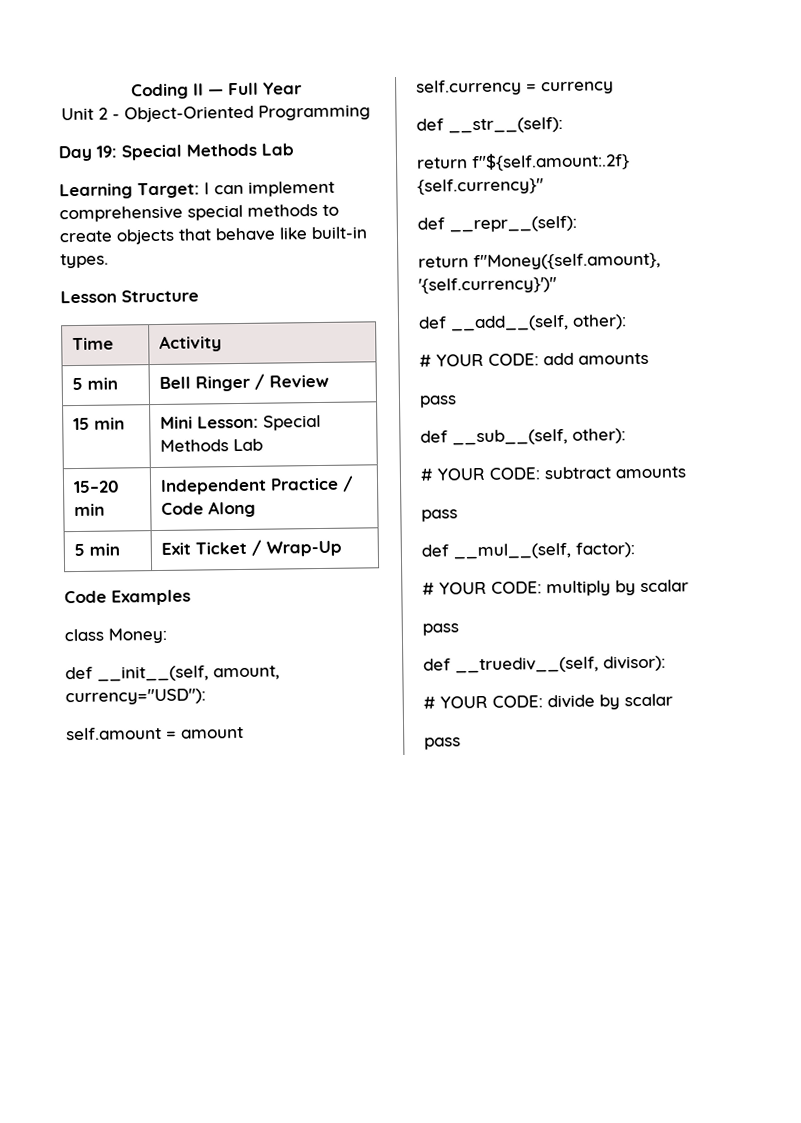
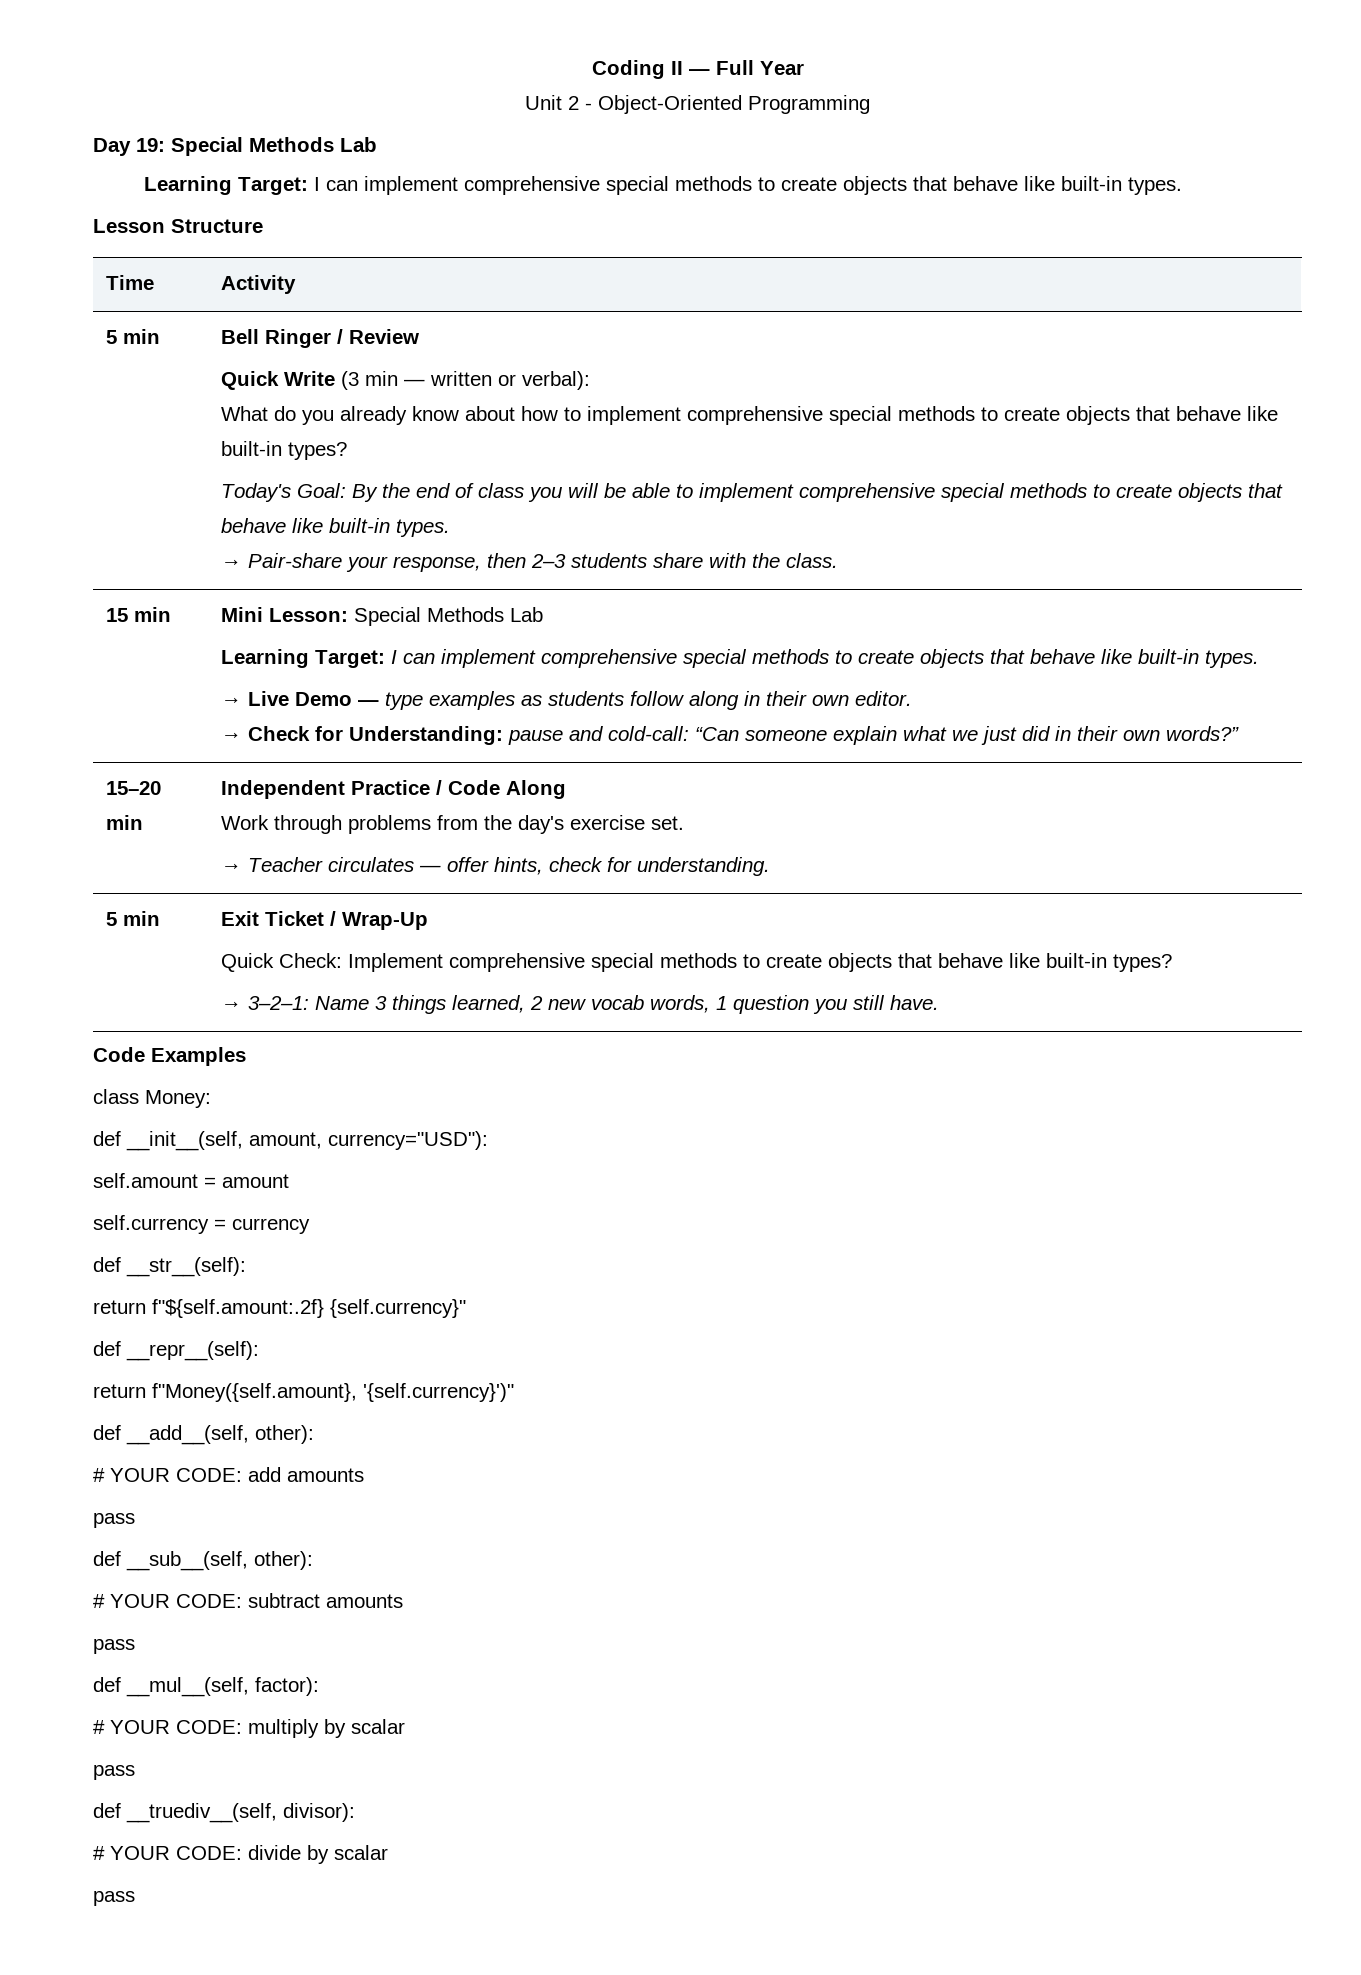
+ Quick Write (3 min — written or verbal):
+ What do you already know about how to implement comprehensive special methods to create objects that behave like built-in types?
+ Today's Goal: By the end of class you will be able to implement comprehensive special methods to create objects that behave like built-in types.
+ → Pair-share your response, then 2–3 students share with the class.
  Mini Lesson: Special Methods Lab
+ Learning Target: I can implement comprehensive special methods to create objects that behave like built-in types.
+ → Live Demo — type examples as students follow along in their own editor.
+ → Check for Understanding: pause and cold-call: “Can someone explain what we just did in their own words?”
  15–20 min | Independent Practice / Code Along
+ Work through problems from the day's exercise set.
+ → Teacher circulates — offer hints, check for understanding.
  5 min | Exit Ticket / Wrap-Up
+ Quick Check: Implement comprehensive special methods to create objects that behave like built-in types?
+ → 3–2–1: Name 3 things learned, 2 new vocab words, 1 question you still have.

